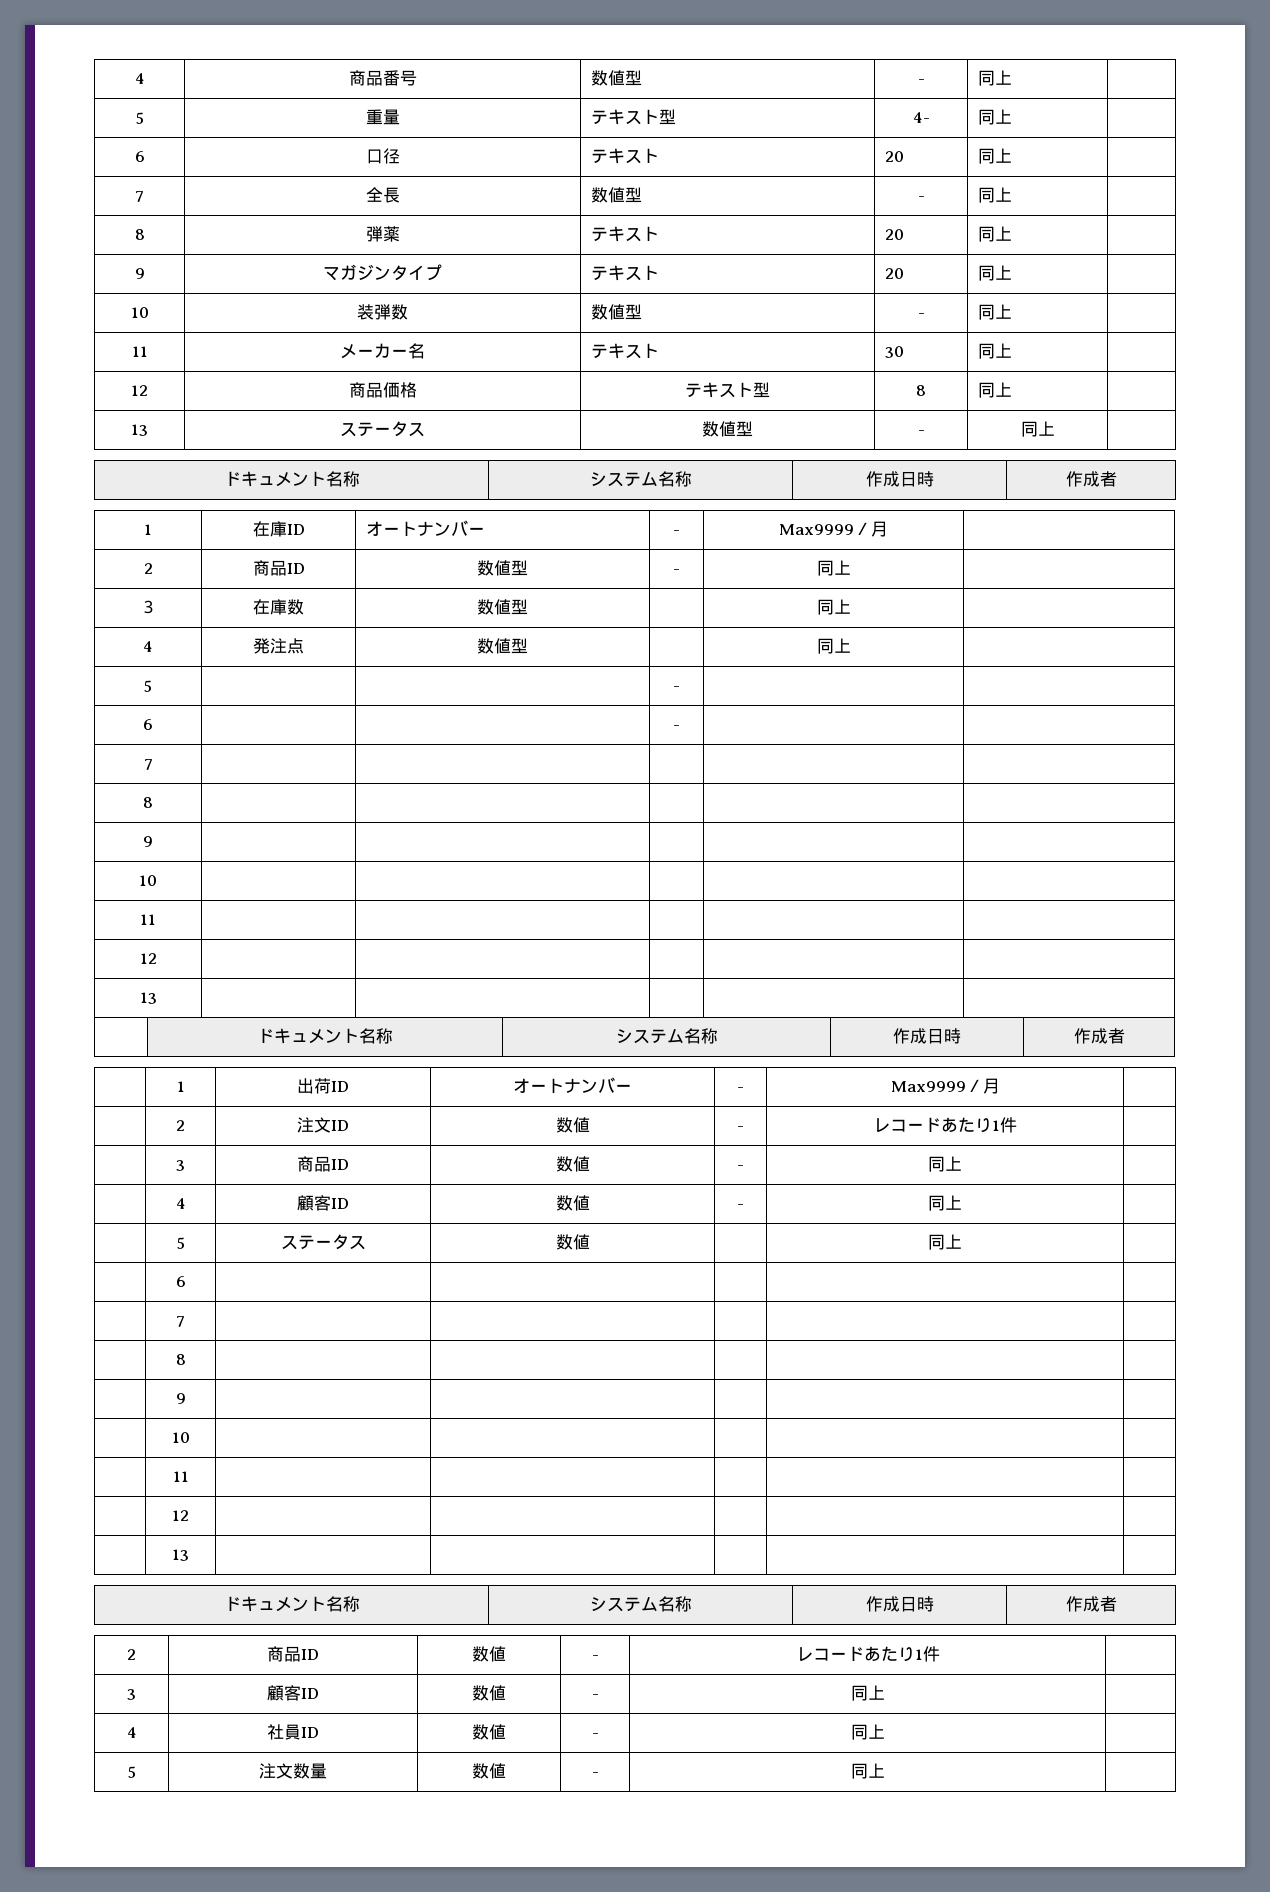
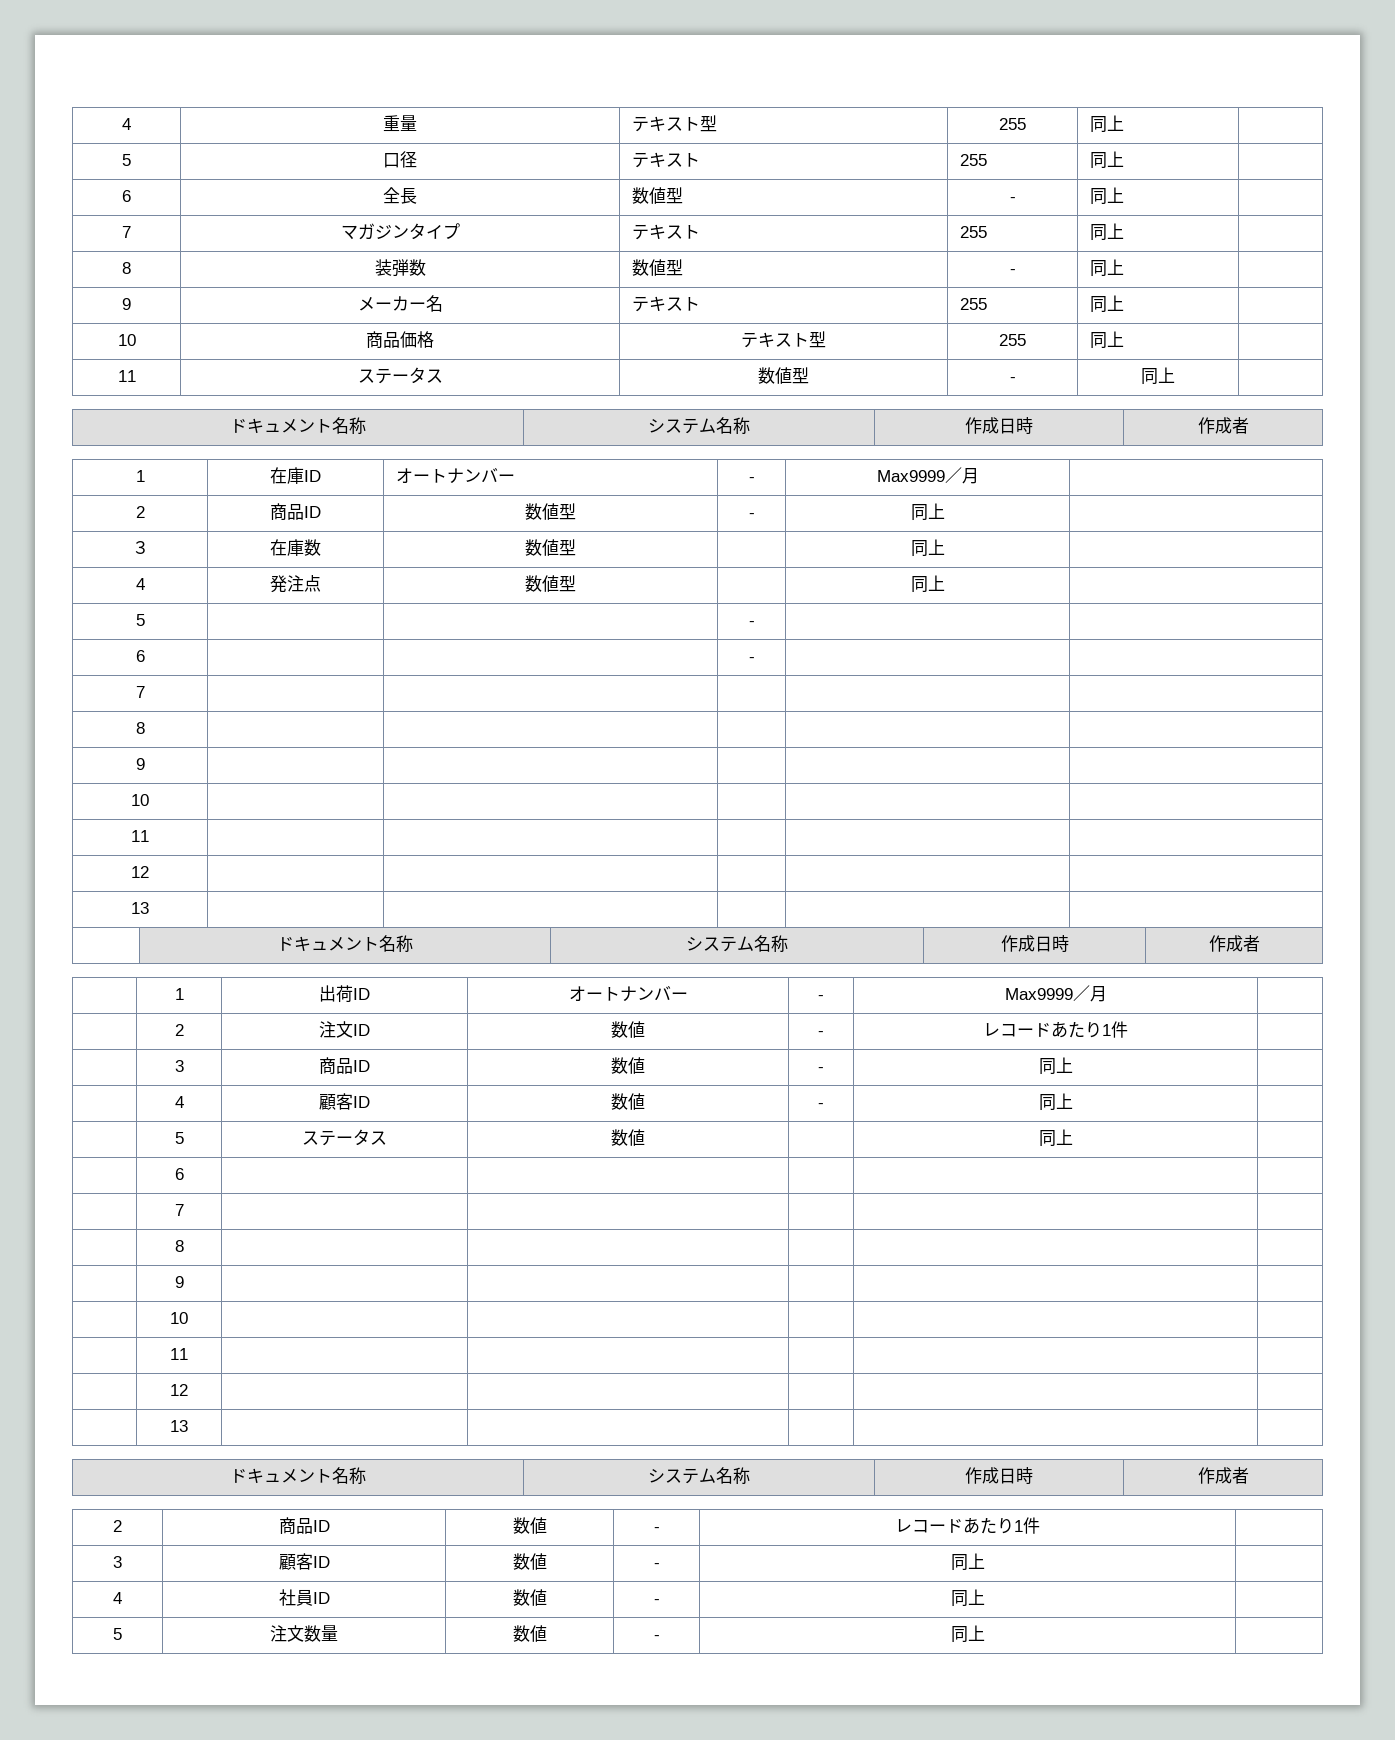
- 4 | 商品番号 | 数値型 | - | 同上 |
- 5 | 重量 | テキスト型 | 4- | 同上 |
- 6 | 口径 | テキスト | 20 | 同上 |
- 7 | 全長 | 数値型 | - | 同上 |
+ 4 | 重量 | テキスト型 | 255 | 同上 |
+ 5 | 口径 | テキスト | 255 | 同上 |
+ 6 | 全長 | 数値型 | - | 同上 |
- 8 | 弾薬 | テキスト | 20 | 同上 |
- 9 | マガジンタイプ | テキスト | 20 | 同上 |
- 10 | 装弾数 | 数値型 | - | 同上 |
+ 7 | マガジンタイプ | テキスト | 255 | 同上 |
+ 8 | 装弾数 | 数値型 | - | 同上 |
- 11 | メーカー名 | テキスト | 30 | 同上 |
- 12 | 商品価格 | テキスト型 | 8 | 同上 |
- 13 | ステータス | 数値型 | - | 同上 |
+ 9 | メーカー名 | テキスト | 255 | 同上 |
+ 10 | 商品価格 | テキスト型 | 255 | 同上 |
+ 11 | ステータス | 数値型 | - | 同上 |

